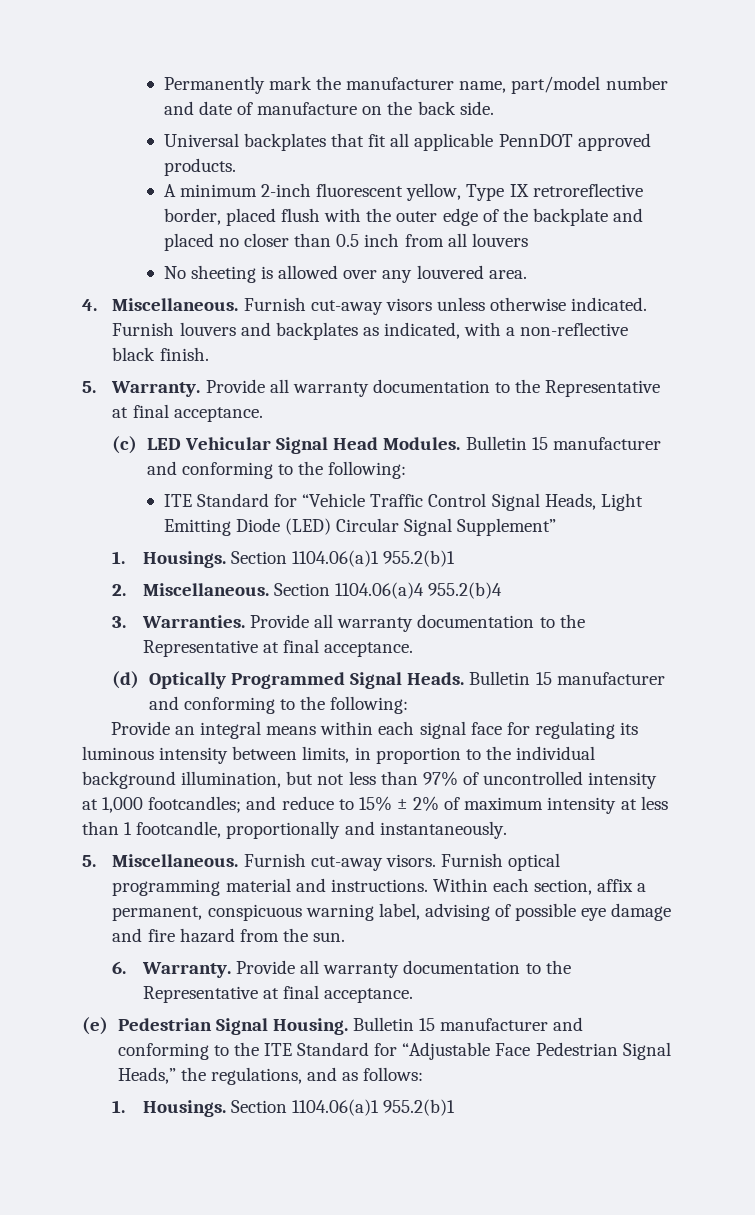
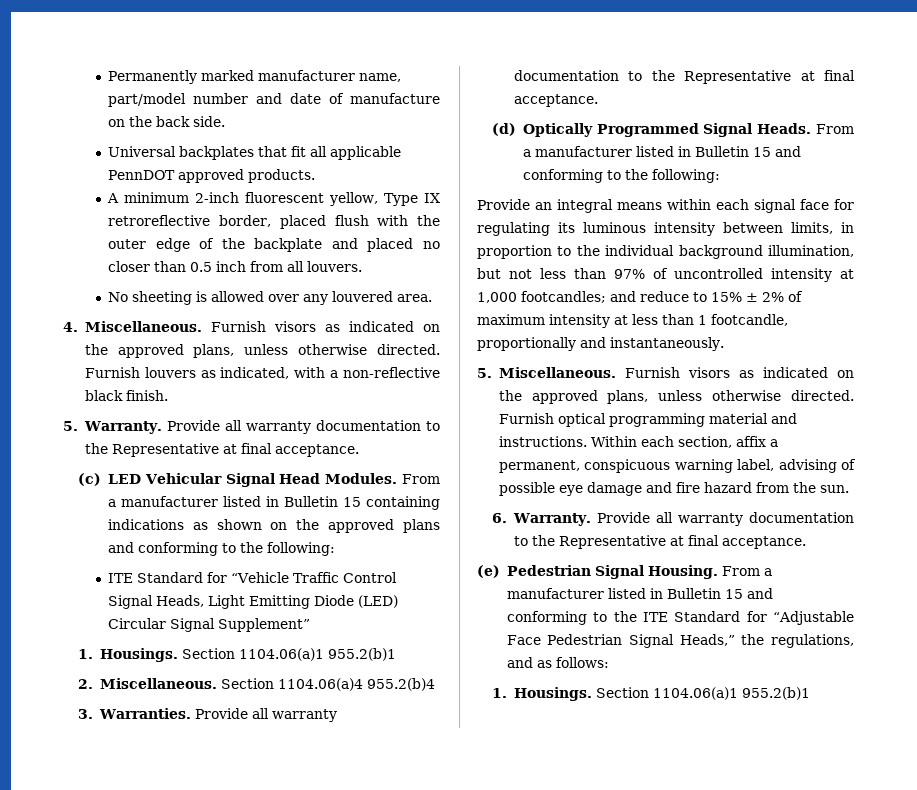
- Permanently mark the manufacturer name, part/model number and date of manufacture on the back side.
+ Permanently marked manufacturer name, part/model number and date of manufacture on the back side.
- A minimum 2-inch fluorescent yellow, Type IX retroreflective border, placed flush with the outer edge of the backplate and placed no closer than 0.5 inch from all louvers
+ A minimum 2-inch fluorescent yellow, Type IX retroreflective border, placed flush with the outer edge of the backplate and placed no closer than 0.5 inch from all louvers.
- 4. Miscellaneous. Furnish cut-away visors unless otherwise indicated.
+ 4. Miscellaneous. Furnish visors as indicated on the approved plans, unless otherwise directed.
- Furnish louvers and backplates as indicated, with a non-reflective black finish.
+ Furnish louvers as indicated, with a non-reflective black finish.
- (c) LED Vehicular Signal Head Modules. Bulletin 15 manufacturer and conforming to the following:
+ (c) LED Vehicular Signal Head Modules. From a manufacturer listed in Bulletin 15 containing indications as shown on the approved plans and conforming to the following:
- (d) Optically Programmed Signal Heads. Bulletin 15 manufacturer and conforming to the following:
+ (d) Optically Programmed Signal Heads. From a manufacturer listed in Bulletin 15 and conforming to the following:
- 5. Miscellaneous. Furnish cut-away visors.
+ 5. Miscellaneous. Furnish visors as indicated on the approved plans, unless otherwise directed.
- Bulletin 15 manufacturer and conforming to the ITE Standard for “Adjustable Face Pedestrian Signal Heads,” the regulations, and as follows:
+ From a manufacturer listed in Bulletin 15 and conforming to the ITE Standard for “Adjustable Face Pedestrian Signal Heads,” the regulations, and as follows:

